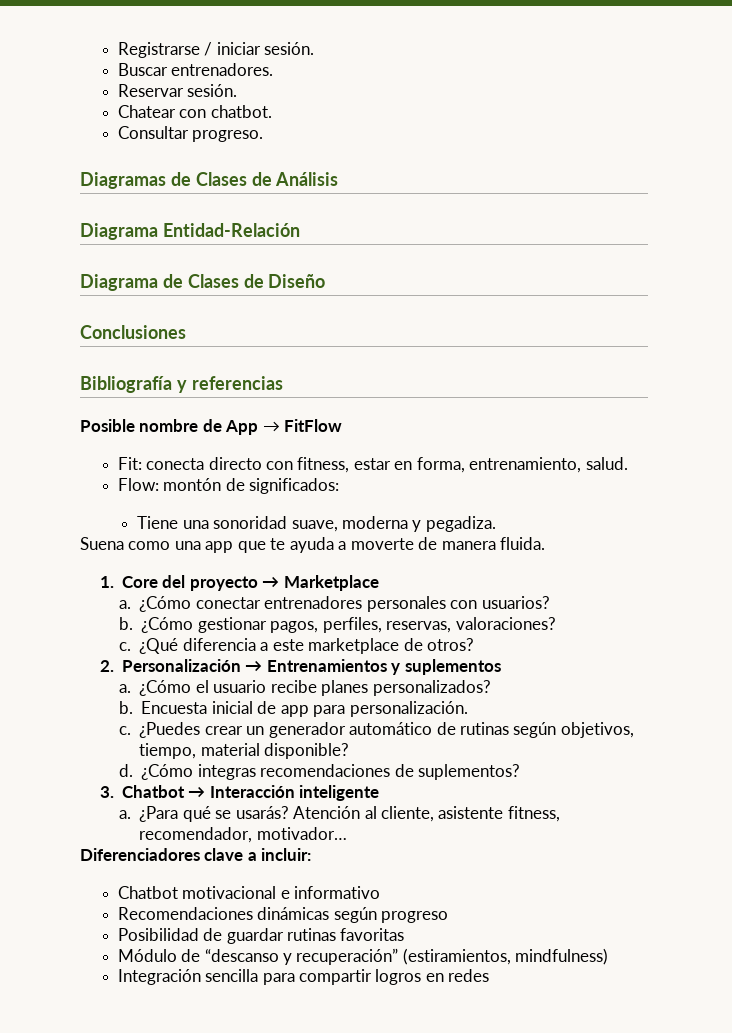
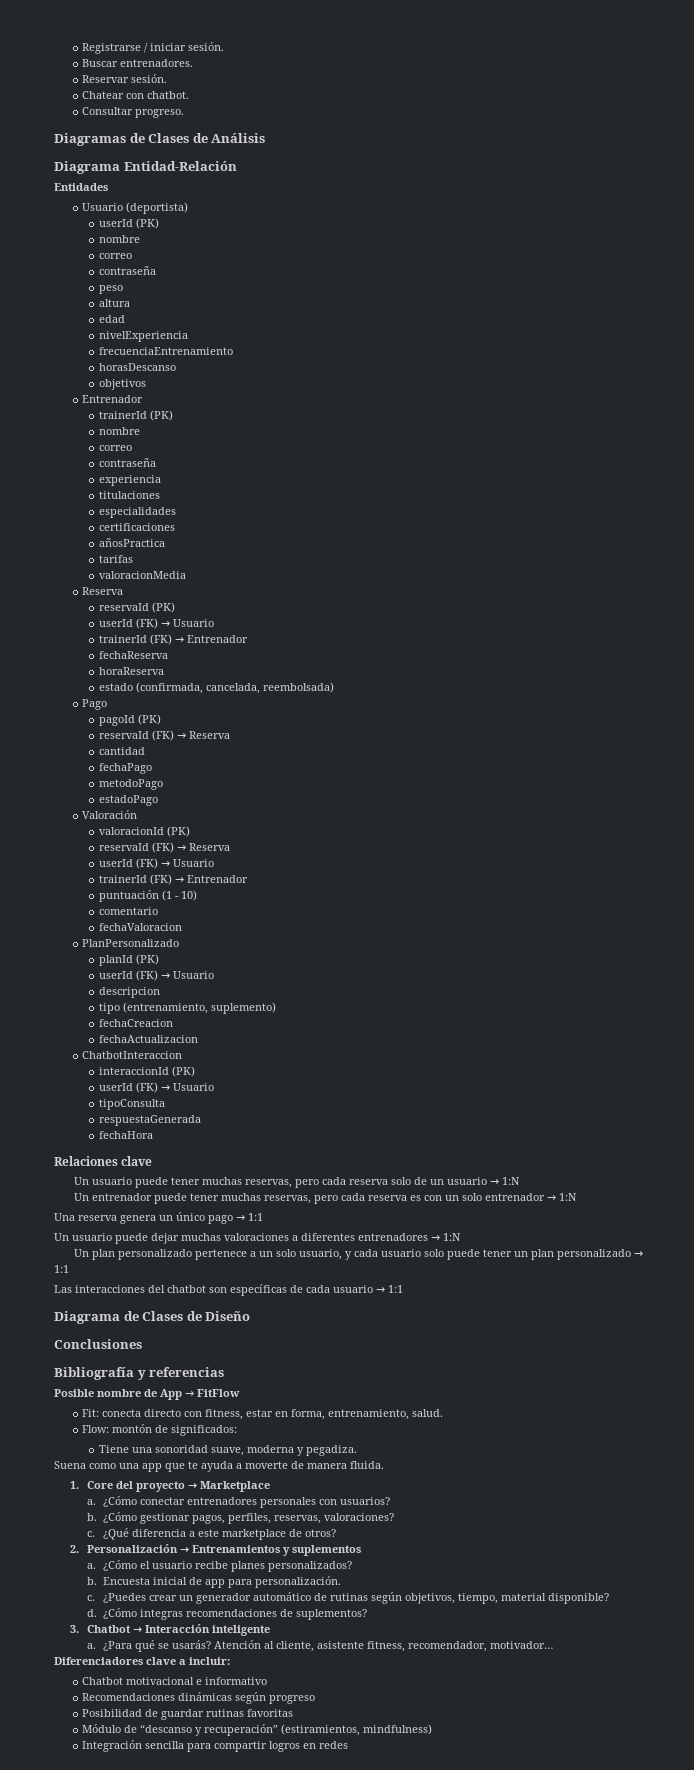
+ Entidades
+ Usuario (deportista)
+ userId (PK)
+ nombre
+ correo
+ contraseña
+ peso
+ altura
+ edad
+ nivelExperiencia
+ frecuenciaEntrenamiento
+ horasDescanso
+ objetivos
+ Entrenador
+ trainerId (PK)
+ nombre
+ correo
+ contraseña
+ experiencia
+ titulaciones
+ especialidades
+ certificaciones
+ añosPractica
+ tarifas
+ valoracionMedia
+ Reserva
+ reservaId (PK)
+ userId (FK) → Usuario
+ trainerId (FK) → Entrenador
+ fechaReserva
+ horaReserva
+ estado (confirmada, cancelada, reembolsada)
+ Pago
+ pagoId (PK)
+ reservaId (FK) → Reserva
+ cantidad
+ fechaPago
+ metodoPago
+ estadoPago
+ Valoración
+ valoracionId (PK)
+ reservaId (FK) → Reserva
+ userId (FK) → Usuario
+ trainerId (FK) → Entrenador
+ puntuación (1 - 10)
+ comentario
+ fechaValoracion
+ PlanPersonalizado
+ planId (PK)
+ userId (FK) → Usuario
+ descripcion
+ tipo (entrenamiento, suplemento)
+ fechaCreacion
+ fechaActualizacion
+ ChatbotInteraccion
+ interaccionId (PK)
+ userId (FK) → Usuario
+ tipoConsulta
+ respuestaGenerada
+ fechaHora
+ Relaciones clave
+ Un usuario puede tener muchas reservas, pero cada reserva solo de un usuario → 1:N
+ Un entrenador puede tener muchas reservas, pero cada reserva es con un solo entrenador → 1:N
+ Una reserva genera un único pago → 1:1
+ Un usuario puede dejar muchas valoraciones a diferentes entrenadores → 1:N
+ Un plan personalizado pertenece a un solo usuario, y cada usuario solo puede tener un plan personalizado → 1:1
+ Las interacciones del chatbot son específicas de cada usuario → 1:1

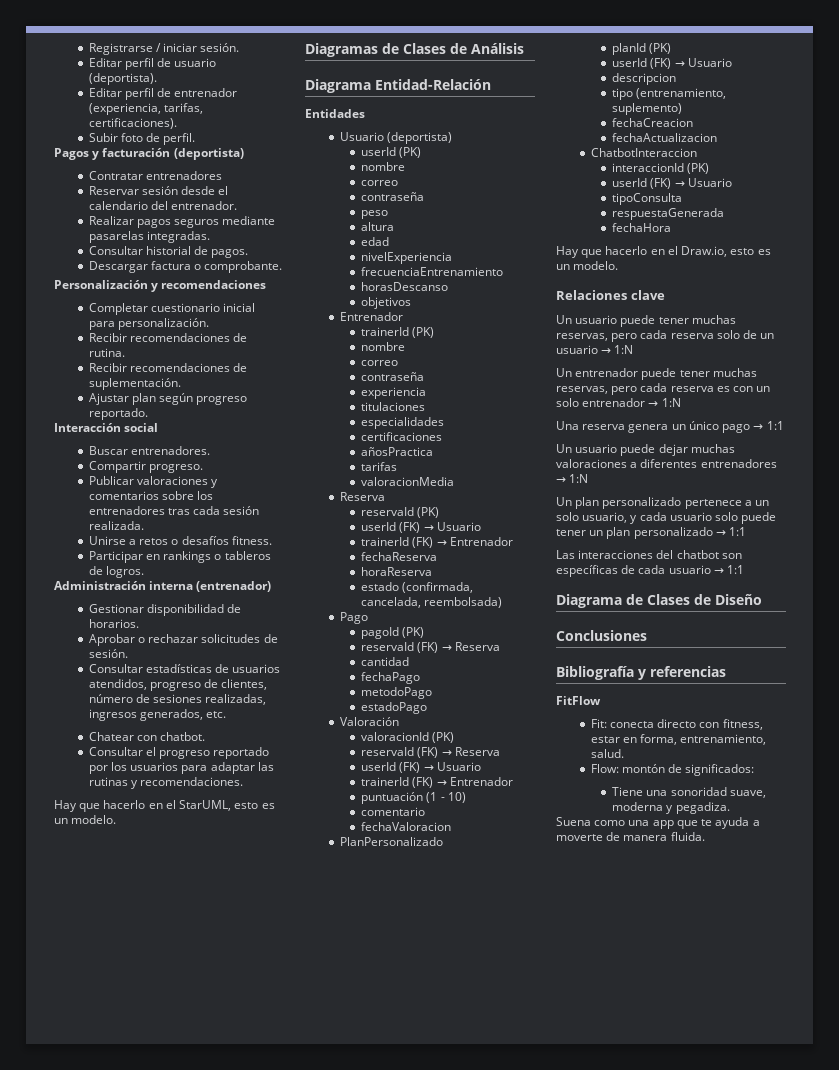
+ Editar perfil de usuario (deportista).
+ Editar perfil de entrenador (experiencia, tarifas, certificaciones).
+ Subir foto de perfil.
+ Pagos y facturación (deportista)
+ Contratar entrenadores
+ Reservar sesión desde el calendario del entrenador.
+ Realizar pagos seguros mediante pasarelas integradas.
+ Consultar historial de pagos.
+ Descargar factura o comprobante.
+ Personalización y recomendaciones
+ Completar cuestionario inicial para personalización.
+ Recibir recomendaciones de rutina.
+ Recibir recomendaciones de suplementación.
+ Ajustar plan según progreso reportado.
+ Interacción social
  Buscar entrenadores.
- Reservar sesión.
+ Compartir progreso.
+ Publicar valoraciones y comentarios sobre los entrenadores tras cada sesión realizada.
+ Unirse a retos o desafíos fitness.
+ Participar en rankings o tableros de logros.
+ Administración interna (entrenador)
+ Gestionar disponibilidad de horarios.
+ Aprobar o rechazar solicitudes de sesión.
+ Consultar estadísticas de usuarios atendidos, progreso de clientes, número de sesiones realizadas, ingresos generados, etc.
  Chatear con chatbot.
- Consultar progreso.
+ Consultar el progreso reportado por los usuarios para adaptar las rutinas y recomendaciones.
+ Hay que hacerlo en el StarUML, esto es un modelo.
+ Hay que hacerlo en el Draw.io, esto es un modelo.
- Posible nombre de App → FitFlow
+ FitFlow
- 1. Core del proyecto → Marketplace
- a. ¿Cómo conectar entrenadores personales con usuarios?
- b. ¿Cómo gestionar pagos, perfiles, reservas, valoraciones?
- c. ¿Qué diferencia a este marketplace de otros?
- 2. Personalización → Entrenamientos y suplementos
- a. ¿Cómo el usuario recibe planes personalizados?
- b. Encuesta inicial de app para personalización.
- c. ¿Puedes crear un generador automático de rutinas según objetivos, tiempo, material disponible?
- d. ¿Cómo integras recomendaciones de suplementos?
- 3. Chatbot → Interacción inteligente
- a. ¿Para qué se usarás? Atención al cliente, asistente fitness, recomendador, motivador…
- Diferenciadores clave a incluir:
- Chatbot motivacional e informativo
- Recomendaciones dinámicas según progreso
- Posibilidad de guardar rutinas favoritas
- Módulo de “descanso y recuperación” (estiramientos, mindfulness)
- Integración sencilla para compartir logros en redes

